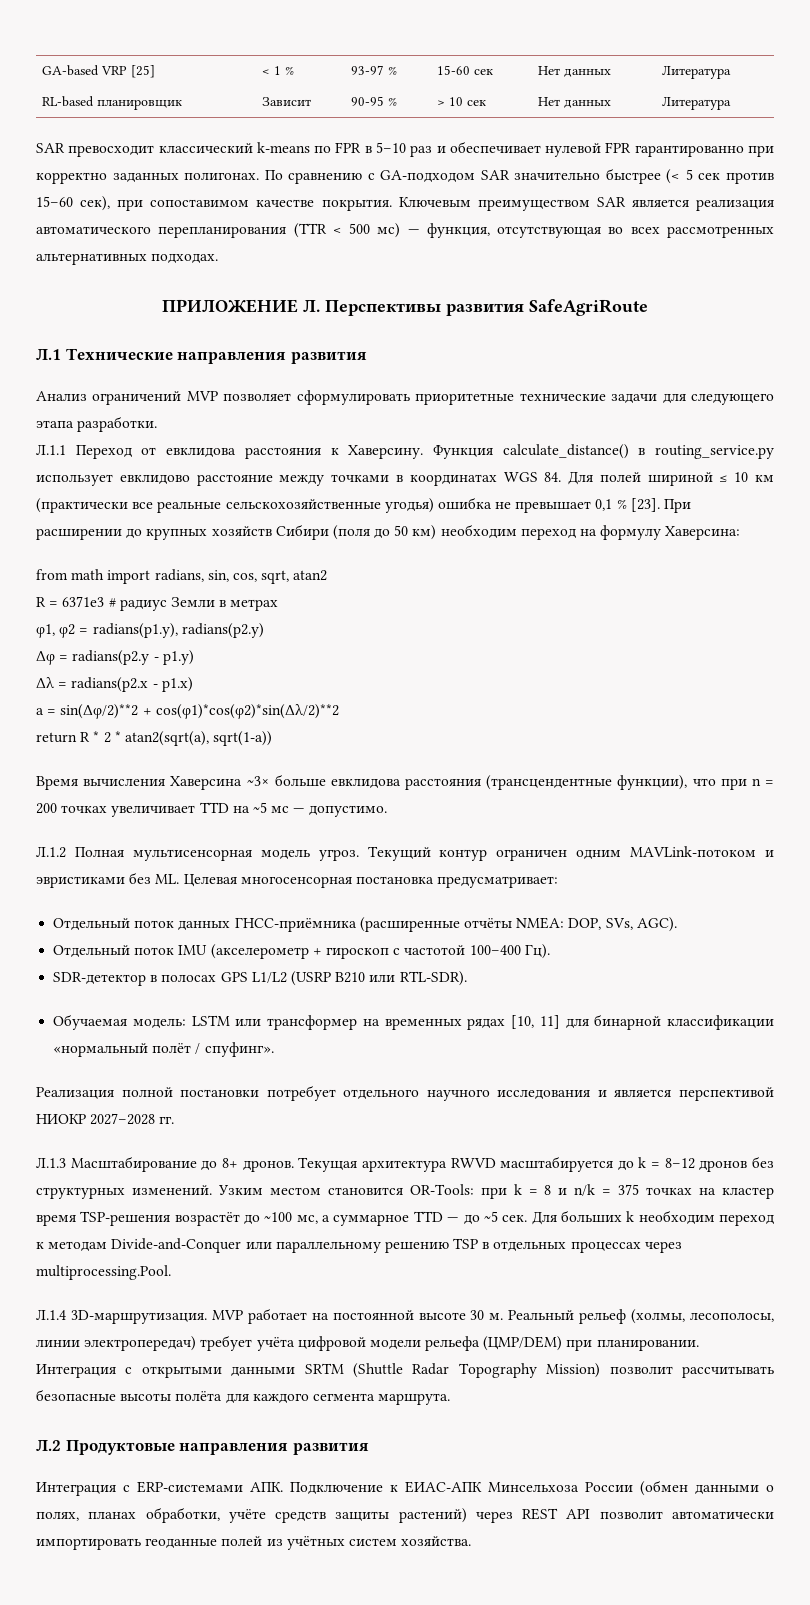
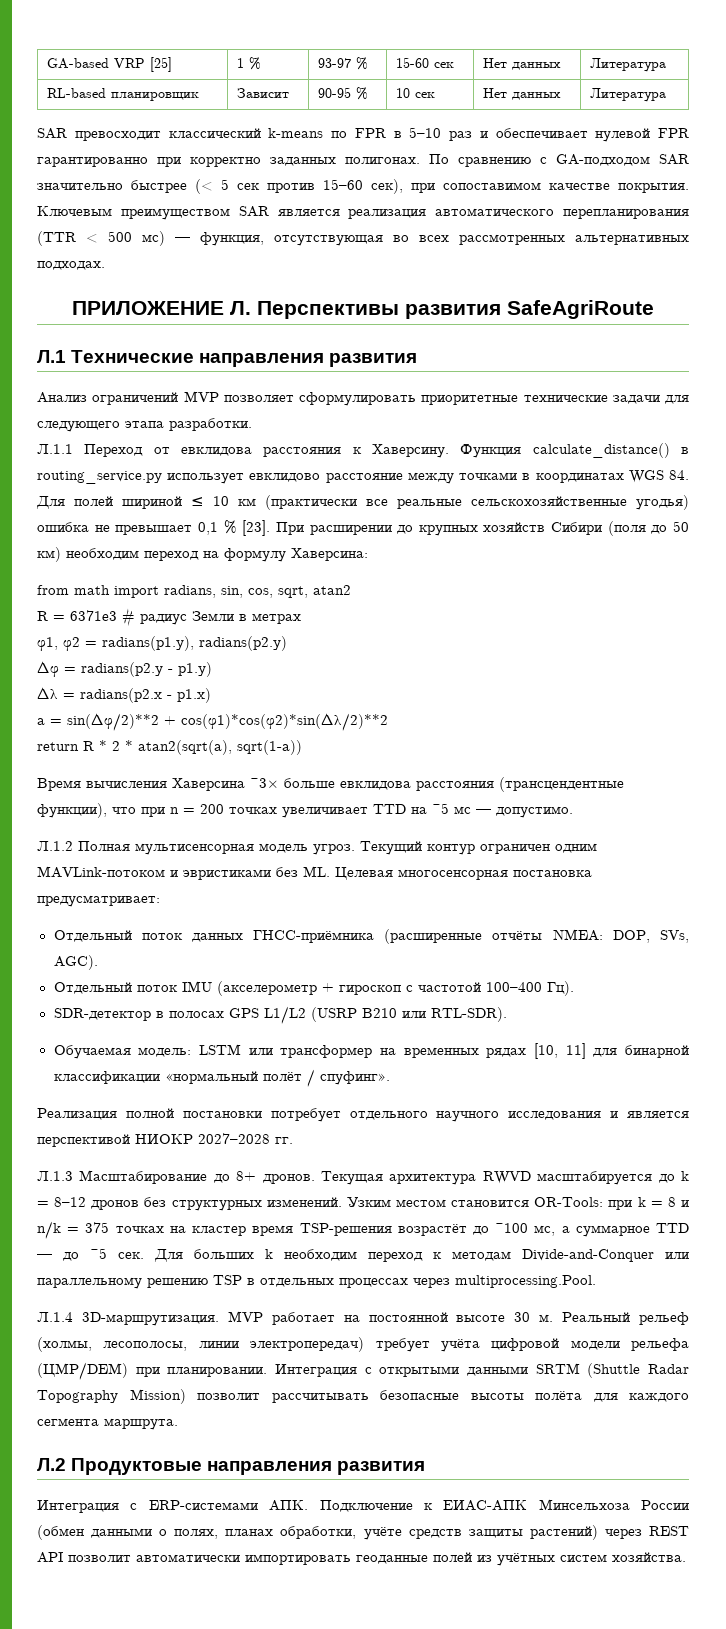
- GA-based VRP [25] | < 1 % | 93-97 % | 15-60 сек | Нет данных | Литература
+ GA-based VRP [25] | 1 % | 93-97 % | 15-60 сек | Нет данных | Литература
- RL-based планировщик | Зависит | 90-95 % | > 10 сек | Нет данных | Литература
+ RL-based планировщик | Зависит | 90-95 % | 10 сек | Нет данных | Литература

